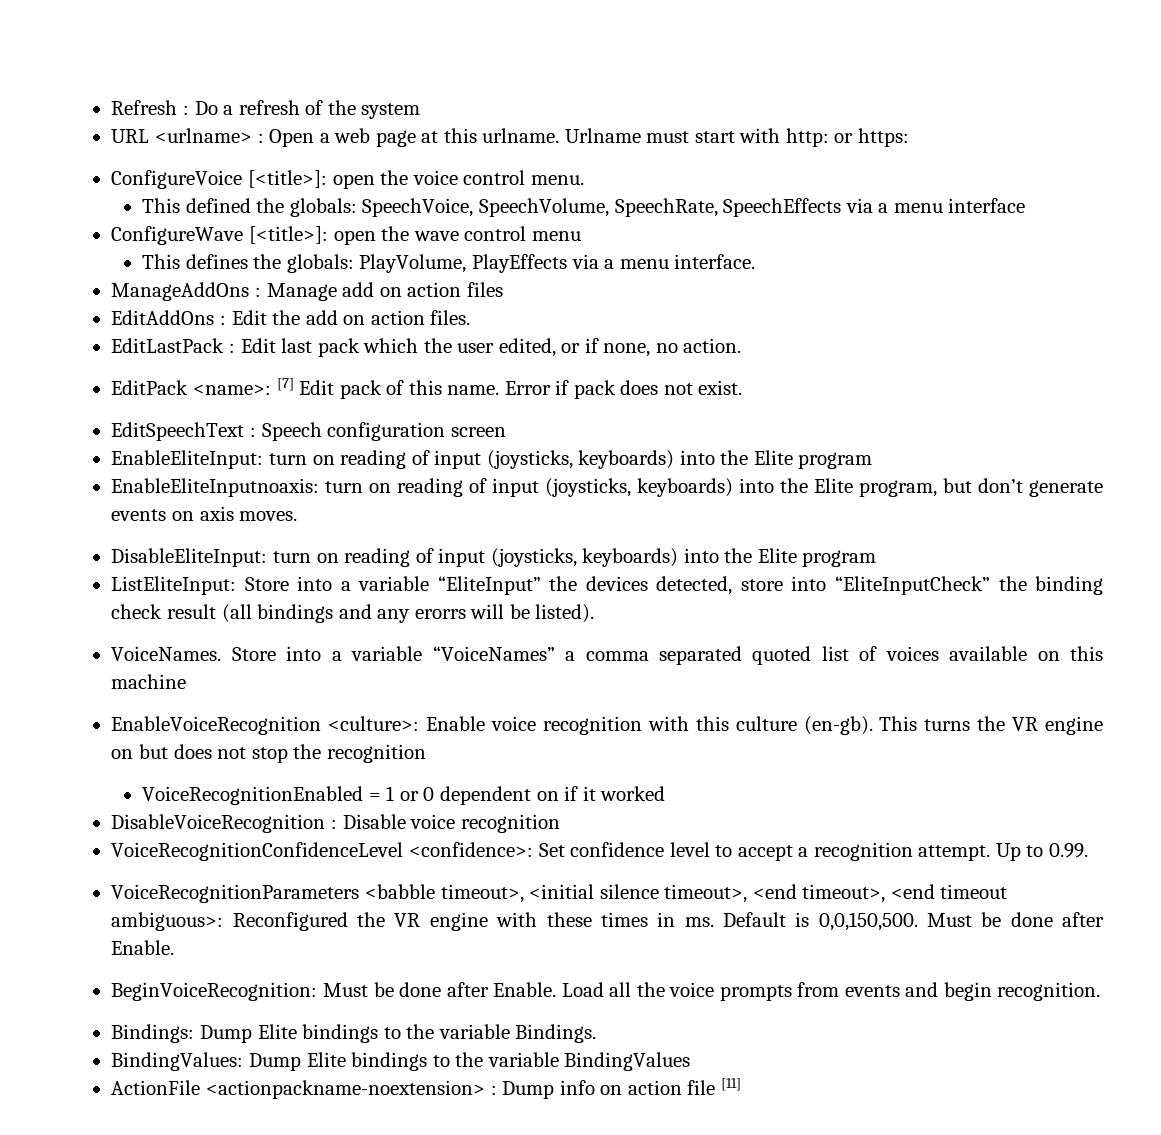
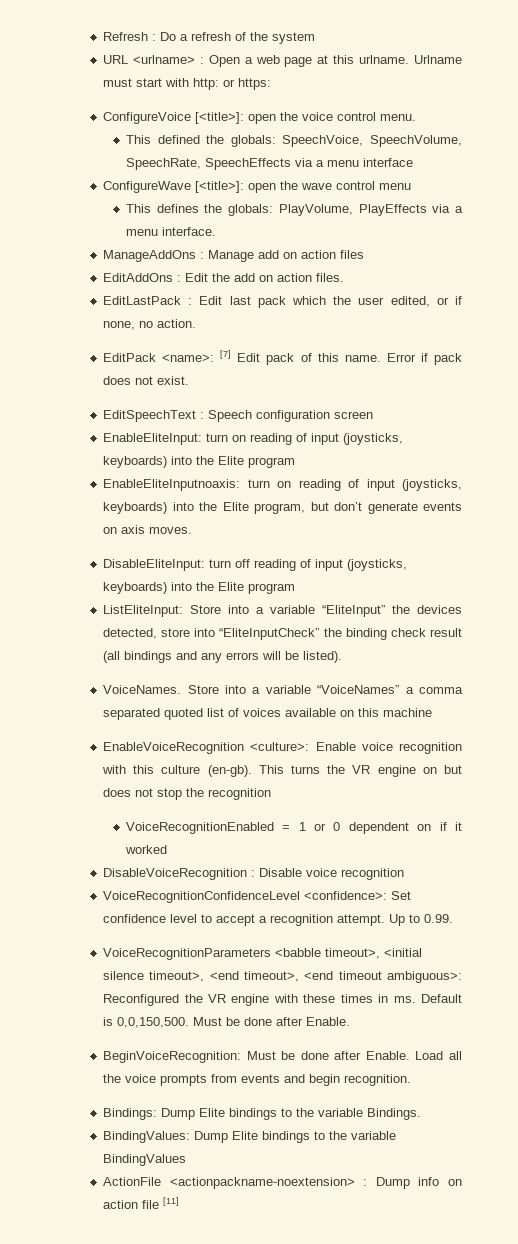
- DisableEliteInput: turn on reading of input (joysticks, keyboards) into the Elite program
+ DisableEliteInput: turn off reading of input (joysticks, keyboards) into the Elite program
- ListEliteInput: Store into a variable “EliteInput” the devices detected, store into “EliteInputCheck” the binding check result (all bindings and any erorrs will be listed).
+ ListEliteInput: Store into a variable “EliteInput” the devices detected, store into “EliteInputCheck” the binding check result (all bindings and any errors will be listed).

